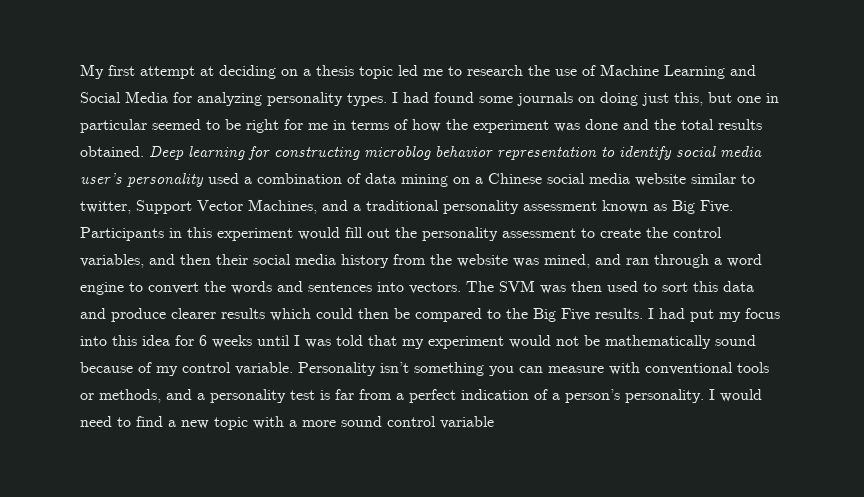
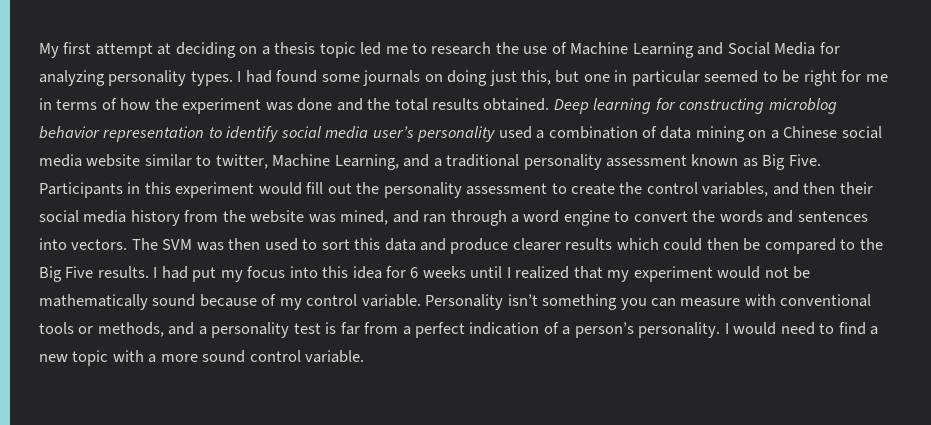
- Deep learning for constructing microblog behavior representation to identify social media user’s personality used a combination of data mining on a Chinese social media website similar to twitter, Support Vector Machines, and a traditional personality assessment known as Big Five.
+ Deep learning for constructing microblog behavior representation to identify social media user’s personality used a combination of data mining on a Chinese social media website similar to twitter, Machine Learning, and a traditional personality assessment known as Big Five.
- I had put my focus into this idea for 6 weeks until I was told that my experiment would not be mathematically sound because of my control variable.
+ I had put my focus into this idea for 6 weeks until I realized that my experiment would not be mathematically sound because of my control variable.
- I would need to find a new topic with a more sound control variable
+ I would need to find a new topic with a more sound control variable.

